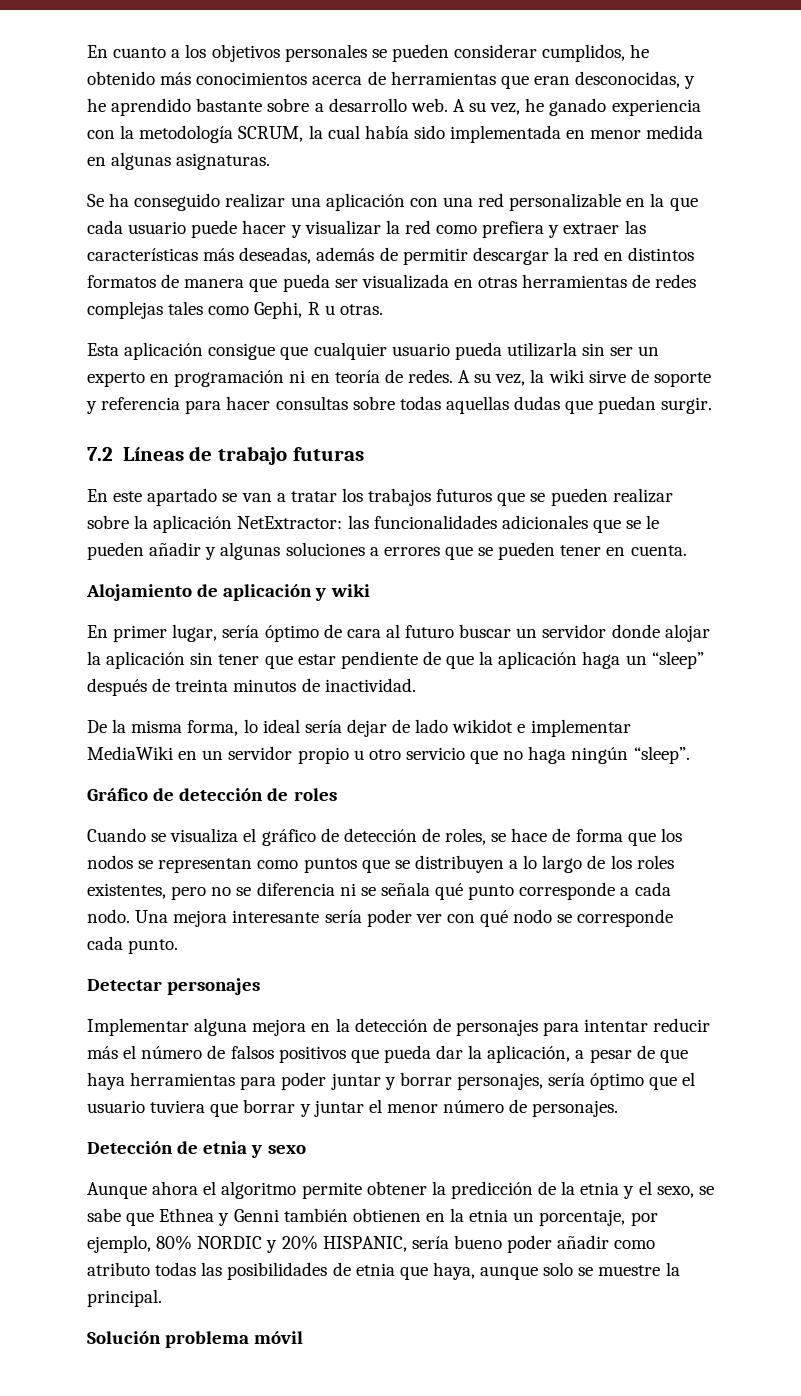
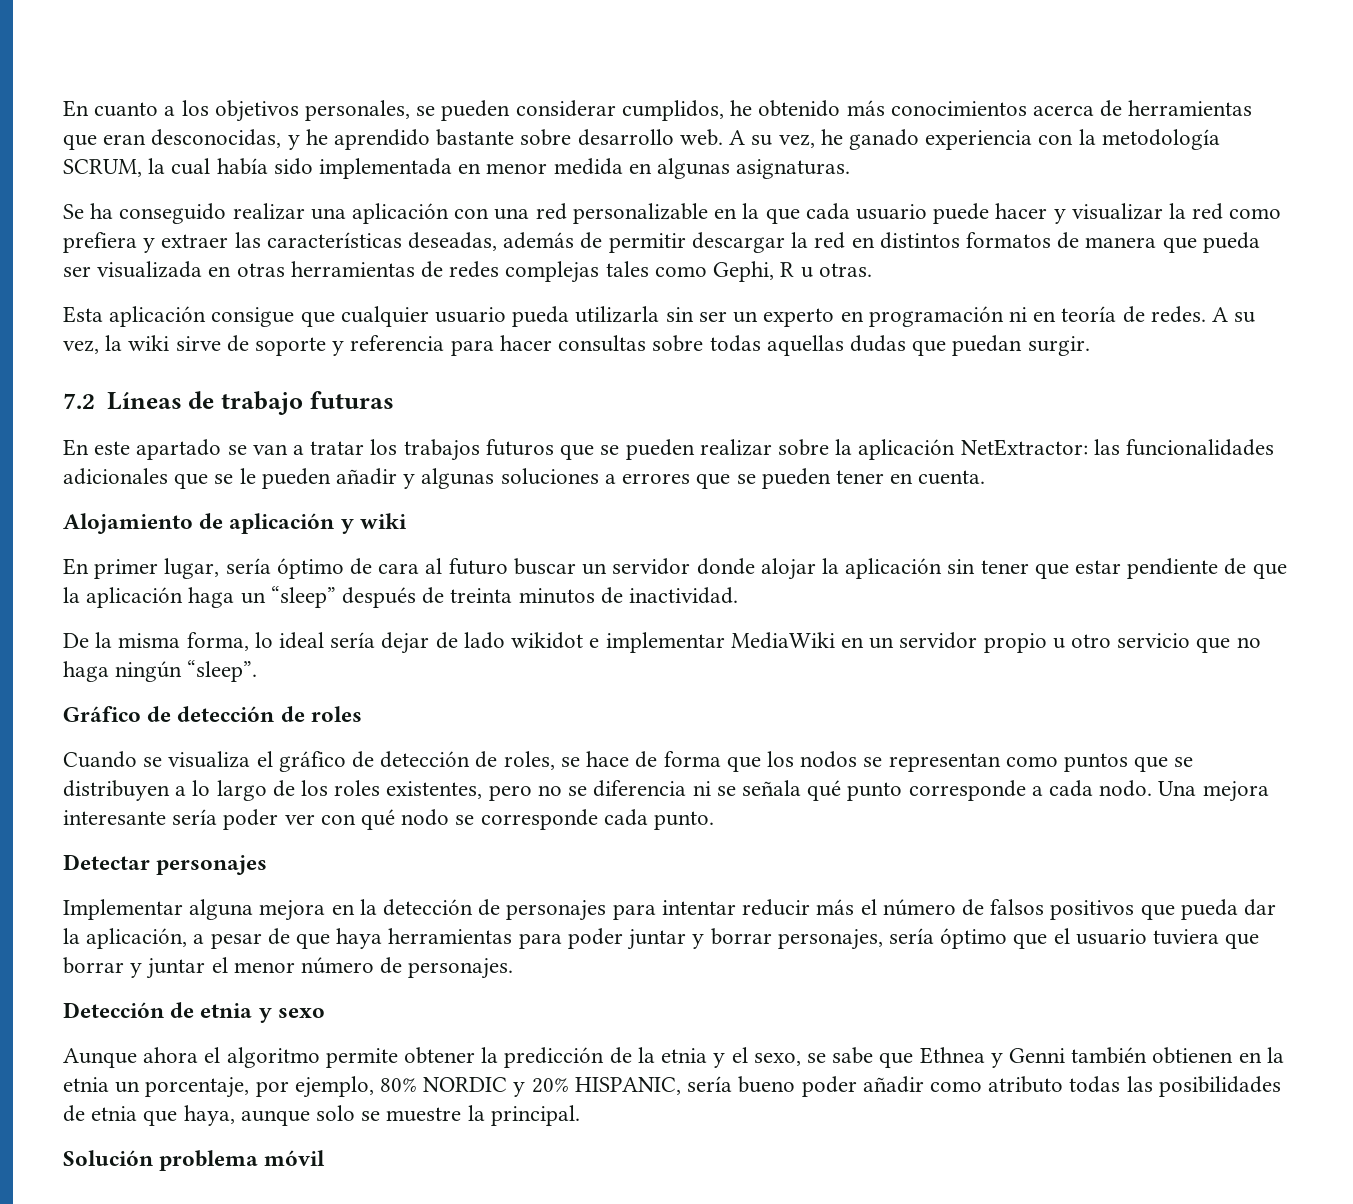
- En cuanto a los objetivos personales se pueden considerar cumplidos, he obtenido más conocimientos acerca de herramientas que eran desconocidas, y he aprendido bastante sobre a desarrollo web.
+ En cuanto a los objetivos personales, se pueden considerar cumplidos, he obtenido más conocimientos acerca de herramientas que eran desconocidas, y he aprendido bastante sobre desarrollo web.
- Se ha conseguido realizar una aplicación con una red personalizable en la que cada usuario puede hacer y visualizar la red como prefiera y extraer las características más deseadas, además de permitir descargar la red en distintos formatos de manera que pueda ser visualizada en otras herramientas de redes complejas tales como Gephi, R u otras.
+ Se ha conseguido realizar una aplicación con una red personalizable en la que cada usuario puede hacer y visualizar la red como prefiera y extraer las características deseadas, además de permitir descargar la red en distintos formatos de manera que pueda ser visualizada en otras herramientas de redes complejas tales como Gephi, R u otras.

